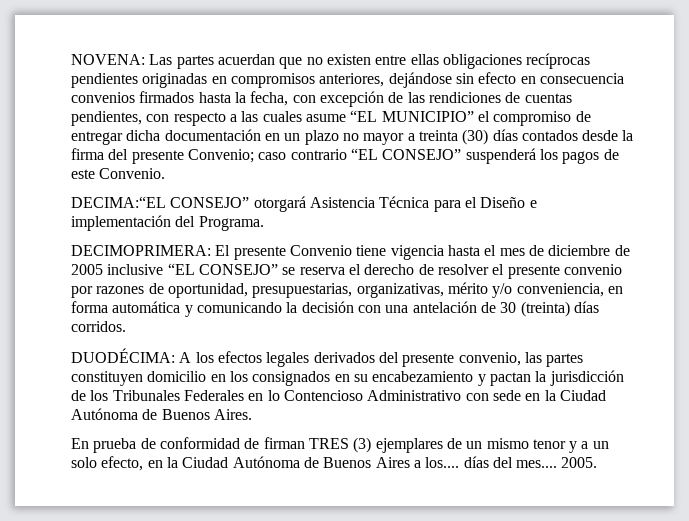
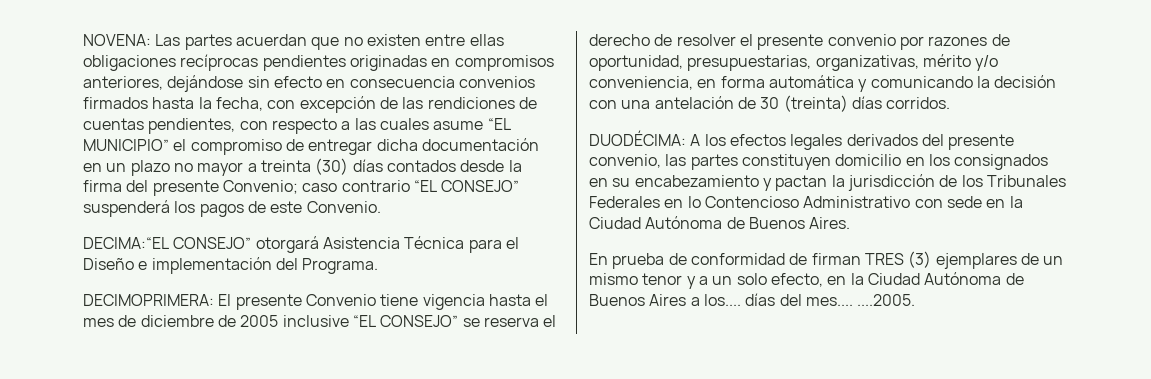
- En prueba de conformidad de firman TRES (3) ejemplares de un mismo tenor y a un solo efecto, en la Ciudad Autónoma de Buenos Aires a los.... días del mes.... 2005.
+ En prueba de conformidad de firman TRES (3) ejemplares de un mismo tenor y a un solo efecto, en la Ciudad Autónoma de Buenos Aires a los.... días del mes.... ....2005.

